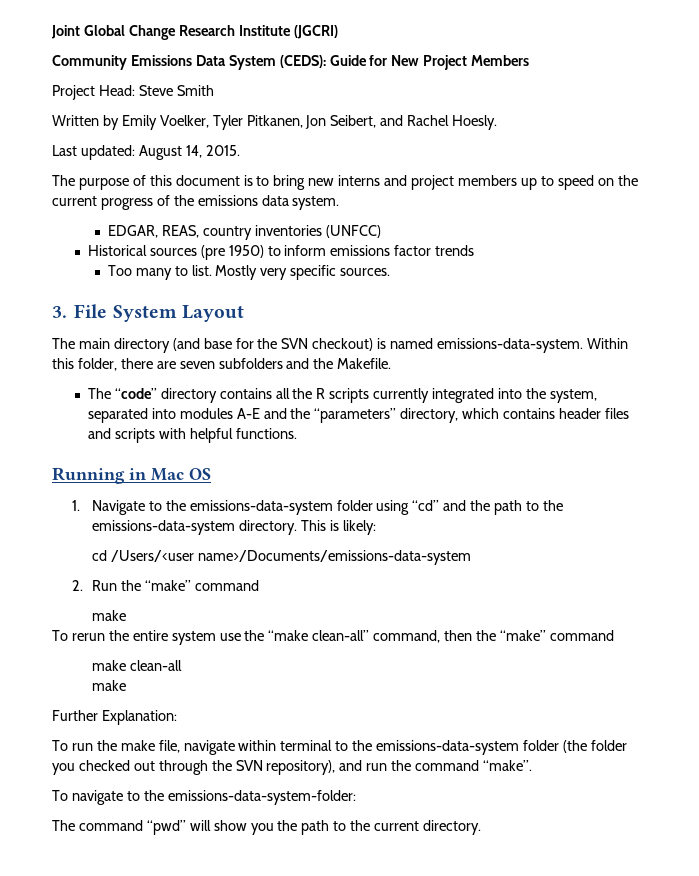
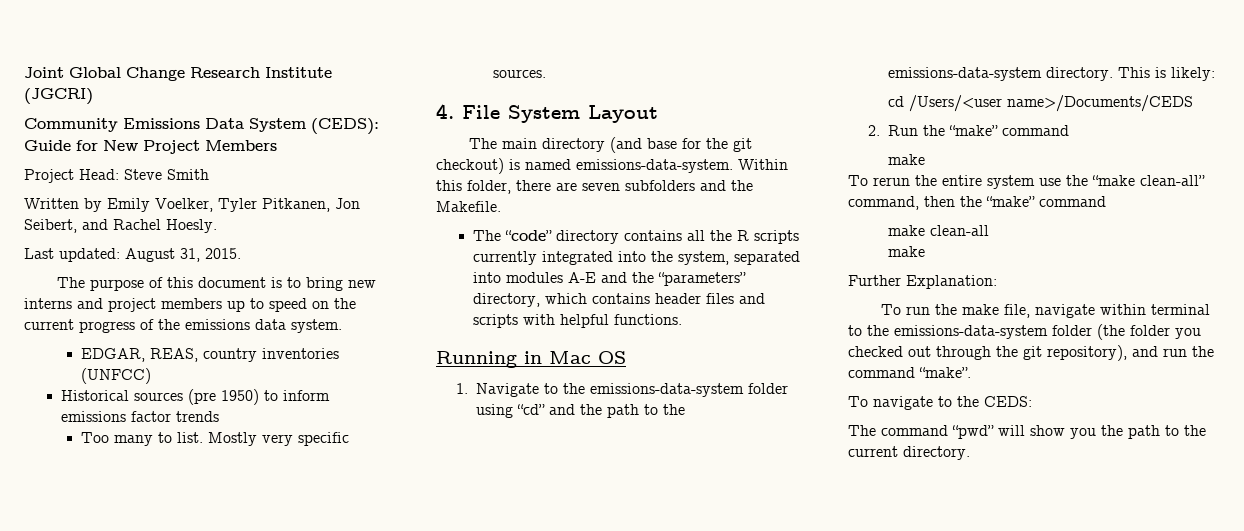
- Last updated: August 14, 2015.
+ Last updated: August 31, 2015.
- 3. File System Layout
+ 4. File System Layout
- The main directory (and base for the SVN checkout) is named emissions-data-system.
+ The main directory (and base for the git checkout) is named emissions-data-system.
- cd /Users/<user name>/Documents/emissions-data-system
+ cd /Users/<user name>/Documents/CEDS
- To run the make file, navigate within terminal to the emissions-data-system folder (the folder you checked out through the SVN repository), and run the command “make”.
+ To run the make file, navigate within terminal to the emissions-data-system folder (the folder you checked out through the git repository), and run the command “make”.
- To navigate to the emissions-data-system-folder:
+ To navigate to the CEDS:

